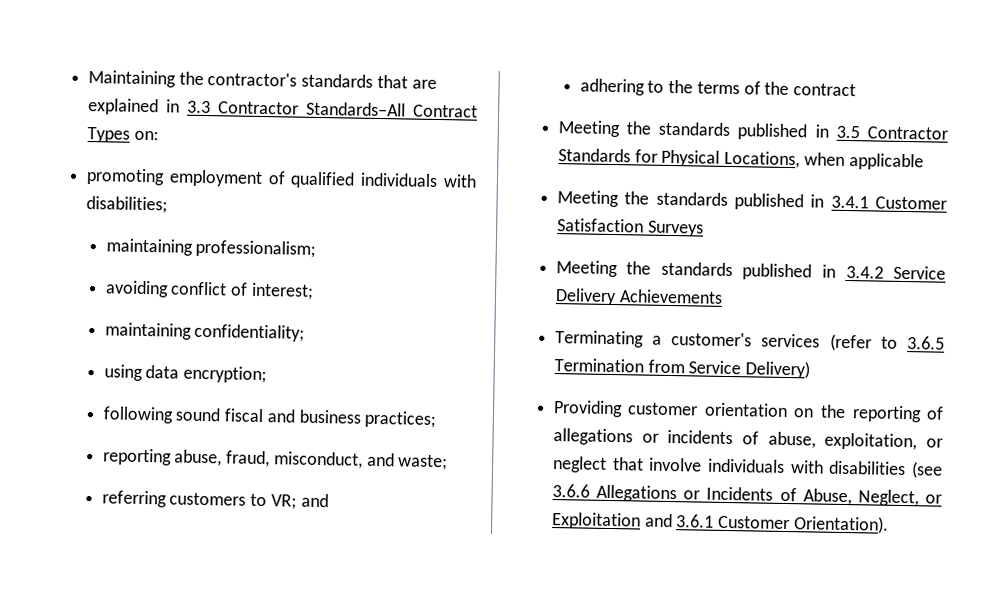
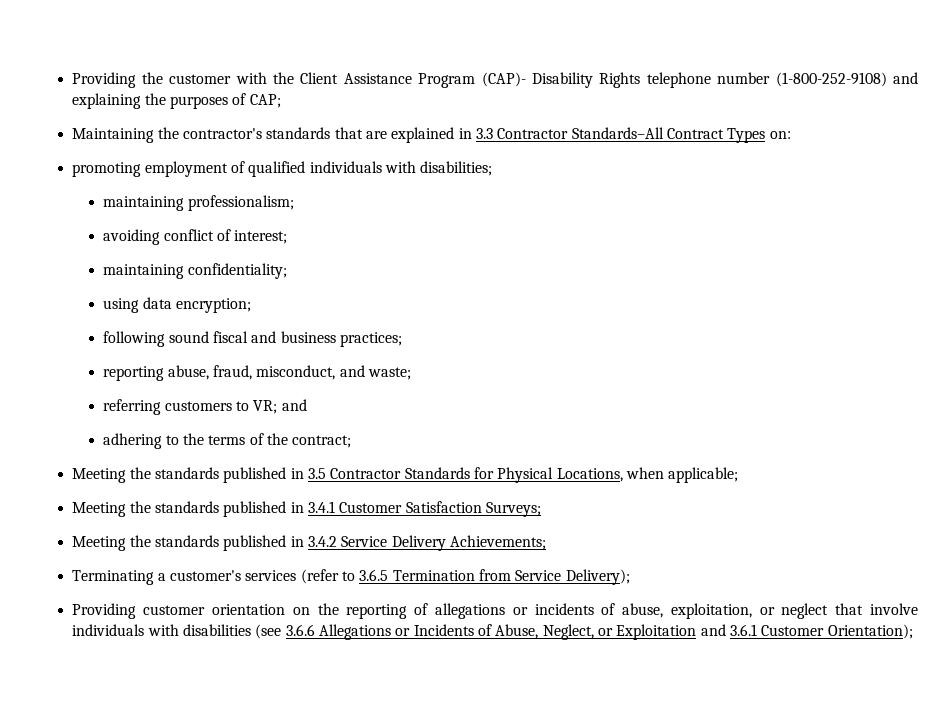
+ Providing the customer with the Client Assistance Program (CAP)- Disability Rights telephone number (1-800-252-9108) and explaining the purposes of CAP;
- adhering to the terms of the contract
+ adhering to the terms of the contract;
- Meeting the standards published in 3.5 Contractor Standards for Physical Locations, when applicable
+ Meeting the standards published in 3.5 Contractor Standards for Physical Locations, when applicable;
- Meeting the standards published in 3.4.1 Customer Satisfaction Surveys
+ Meeting the standards published in 3.4.1 Customer Satisfaction Surveys;
- Meeting the standards published in 3.4.2 Service Delivery Achievements
+ Meeting the standards published in 3.4.2 Service Delivery Achievements;
- Terminating a customer's services (refer to 3.6.5 Termination from Service Delivery)
+ Terminating a customer's services (refer to 3.6.5 Termination from Service Delivery);
- Providing customer orientation on the reporting of allegations or incidents of abuse, exploitation, or neglect that involve individuals with disabilities (see 3.6.6 Allegations or Incidents of Abuse, Neglect, or Exploitation and 3.6.1 Customer Orientation).
+ Providing customer orientation on the reporting of allegations or incidents of abuse, exploitation, or neglect that involve individuals with disabilities (see 3.6.6 Allegations or Incidents of Abuse, Neglect, or Exploitation and 3.6.1 Customer Orientation);

